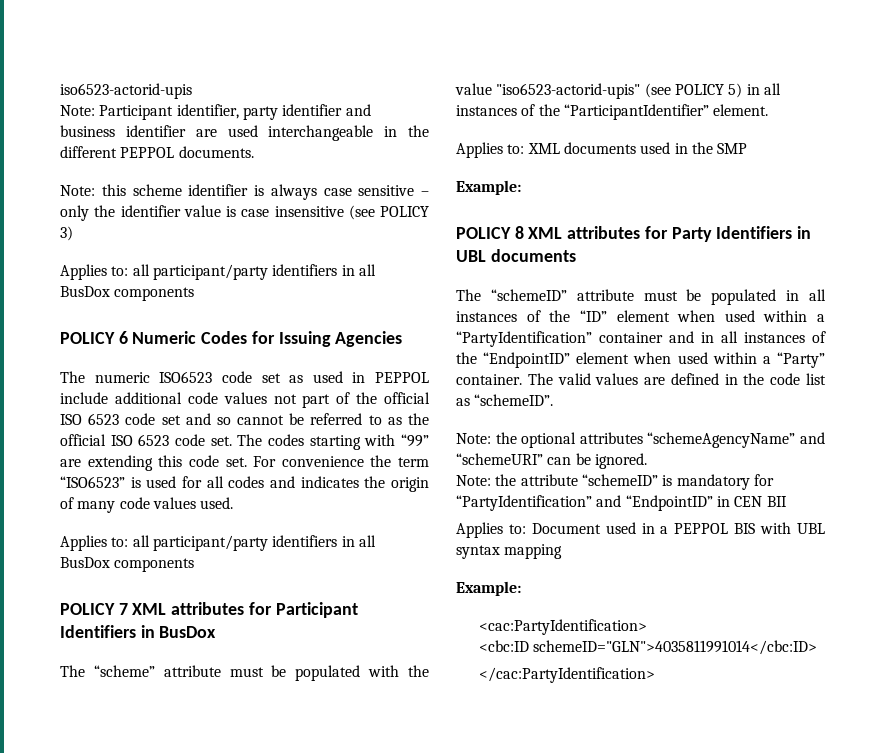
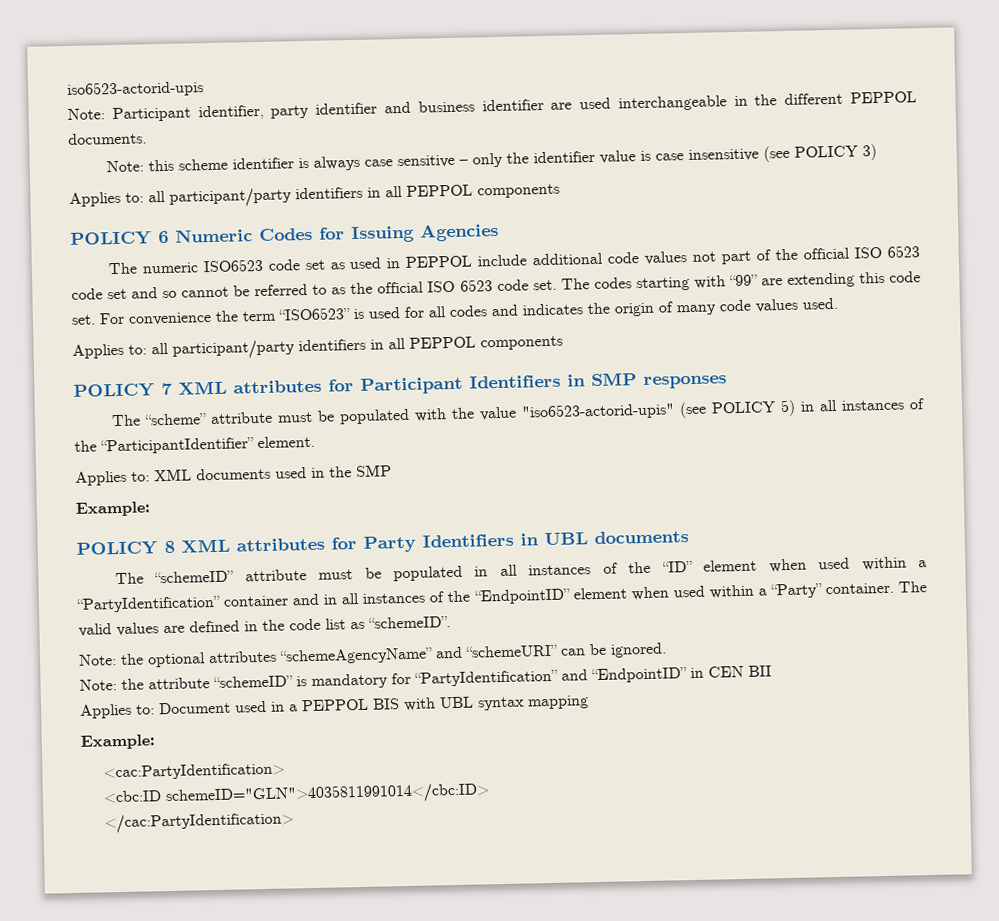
  Note: this scheme identifier is always case sensitive – only the identifier value is case insensitive (see POLICY 3)
- Applies to: all participant/party identifiers in all BusDox components
+ Applies to: all participant/party identifiers in all PEPPOL components
  For convenience the term “ISO6523” is used for all codes and indicates the origin of many code values used.
- Applies to: all participant/party identifiers in all BusDox components
+ Applies to: all participant/party identifiers in all PEPPOL components
- POLICY 7 XML attributes for Participant Identifiers in BusDox
+ POLICY 7 XML attributes for Participant Identifiers in SMP responses

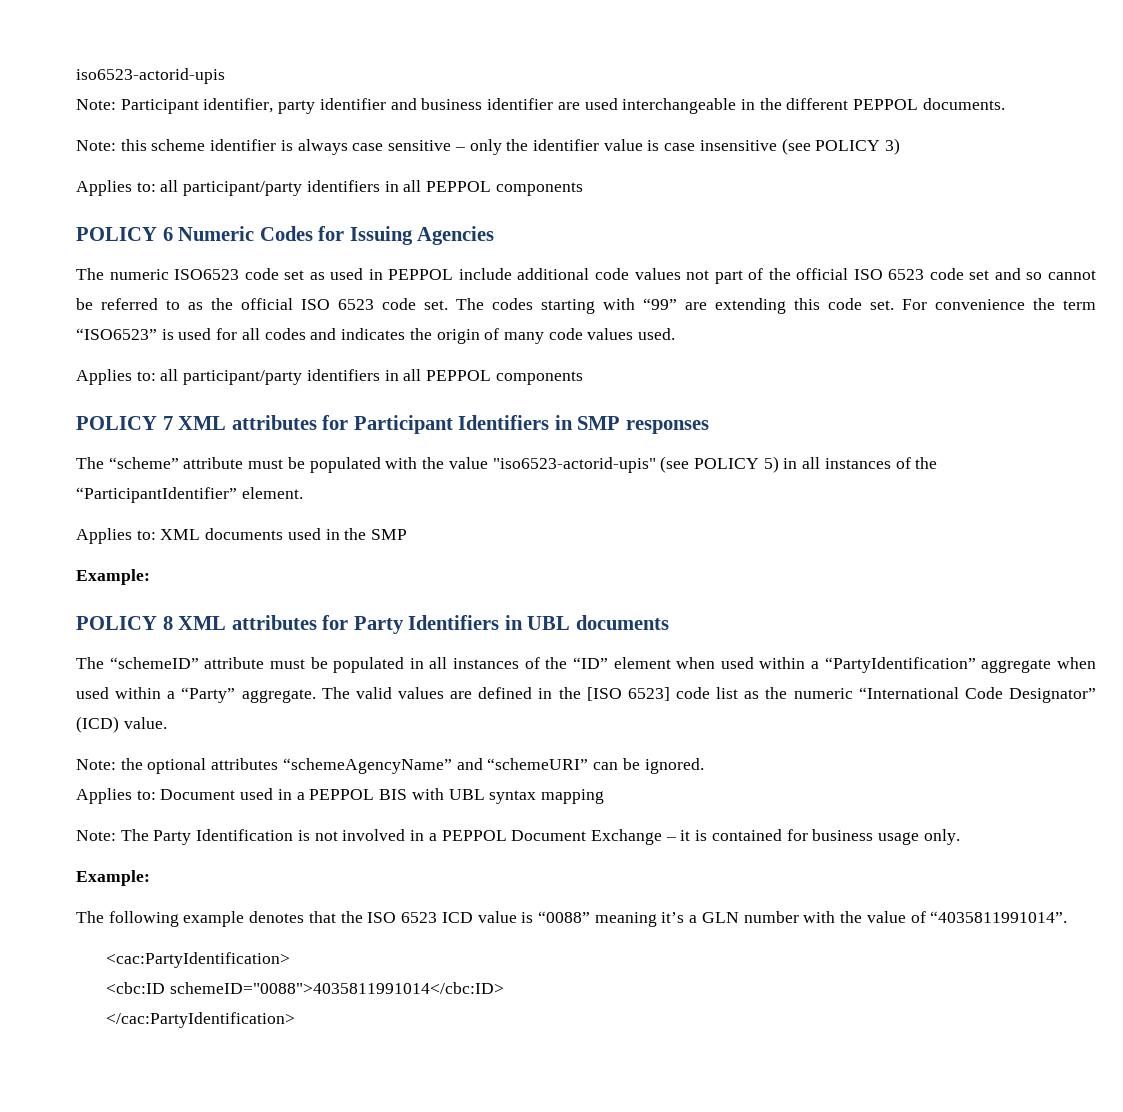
- The “schemeID” attribute must be populated in all instances of the “ID” element when used within a “PartyIdentification” container and in all instances of the “EndpointID” element when used within a “Party” container.
+ The “schemeID” attribute must be populated in all instances of the “ID” element when used within a “PartyIdentification” aggregate when used within a “Party” aggregate.
- The valid values are defined in the code list as “schemeID”.
+ The valid values are defined in the [ISO 6523] code list as the numeric “International Code Designator” (ICD) value.
- Note: the attribute “schemeID” is mandatory for “PartyIdentification” and “EndpointID” in CEN BII
  Applies to: Document used in a PEPPOL BIS with UBL syntax mapping
+ Note: The Party Identification is not involved in a PEPPOL Document Exchange – it is contained for business usage only.
  Example:
+ The following example denotes that the ISO 6523 ICD value is “0088” meaning it’s a GLN number with the value of “4035811991014”.
- <cbc:ID schemeID="GLN">4035811991014</cbc:ID>
+ <cbc:ID schemeID="0088">4035811991014</cbc:ID>

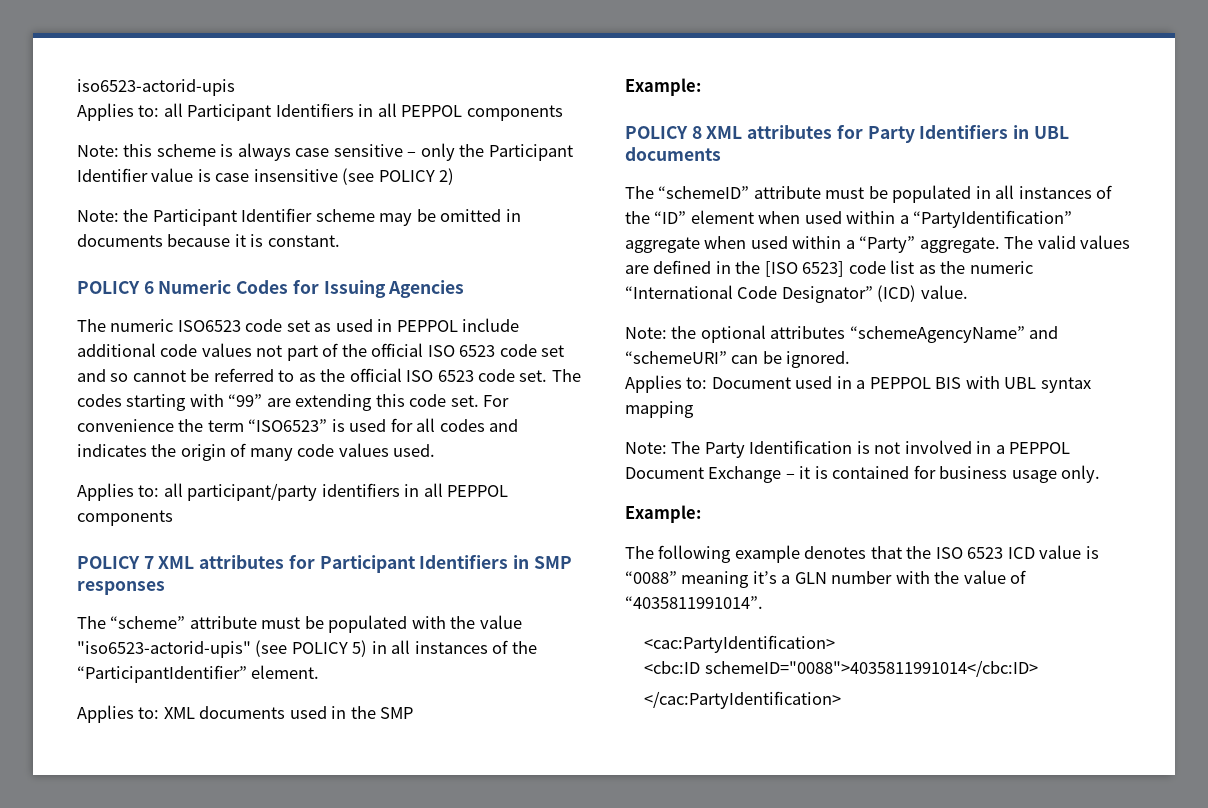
- Note: Participant identifier, party identifier and business identifier are used interchangeable in the different PEPPOL documents.
+ Applies to: all Participant Identifiers in all PEPPOL components
- Note: this scheme identifier is always case sensitive – only the identifier value is case insensitive (see POLICY 3)
- Applies to: all participant/party identifiers in all PEPPOL components
+ Note: this scheme is always case sensitive – only the Participant Identifier value is case insensitive (see POLICY 2)
+ Note: the Participant Identifier scheme may be omitted in documents because it is constant.

